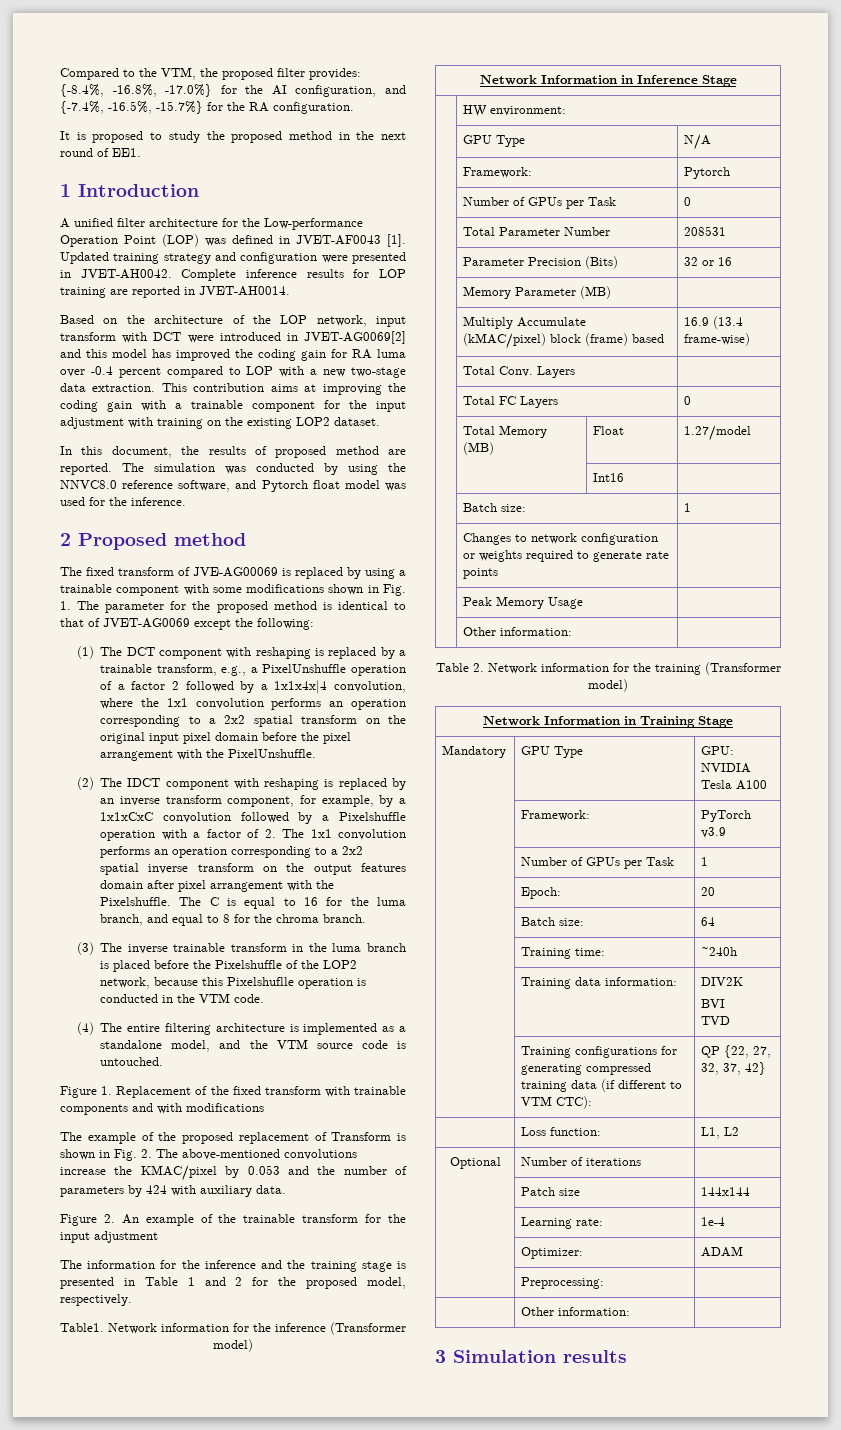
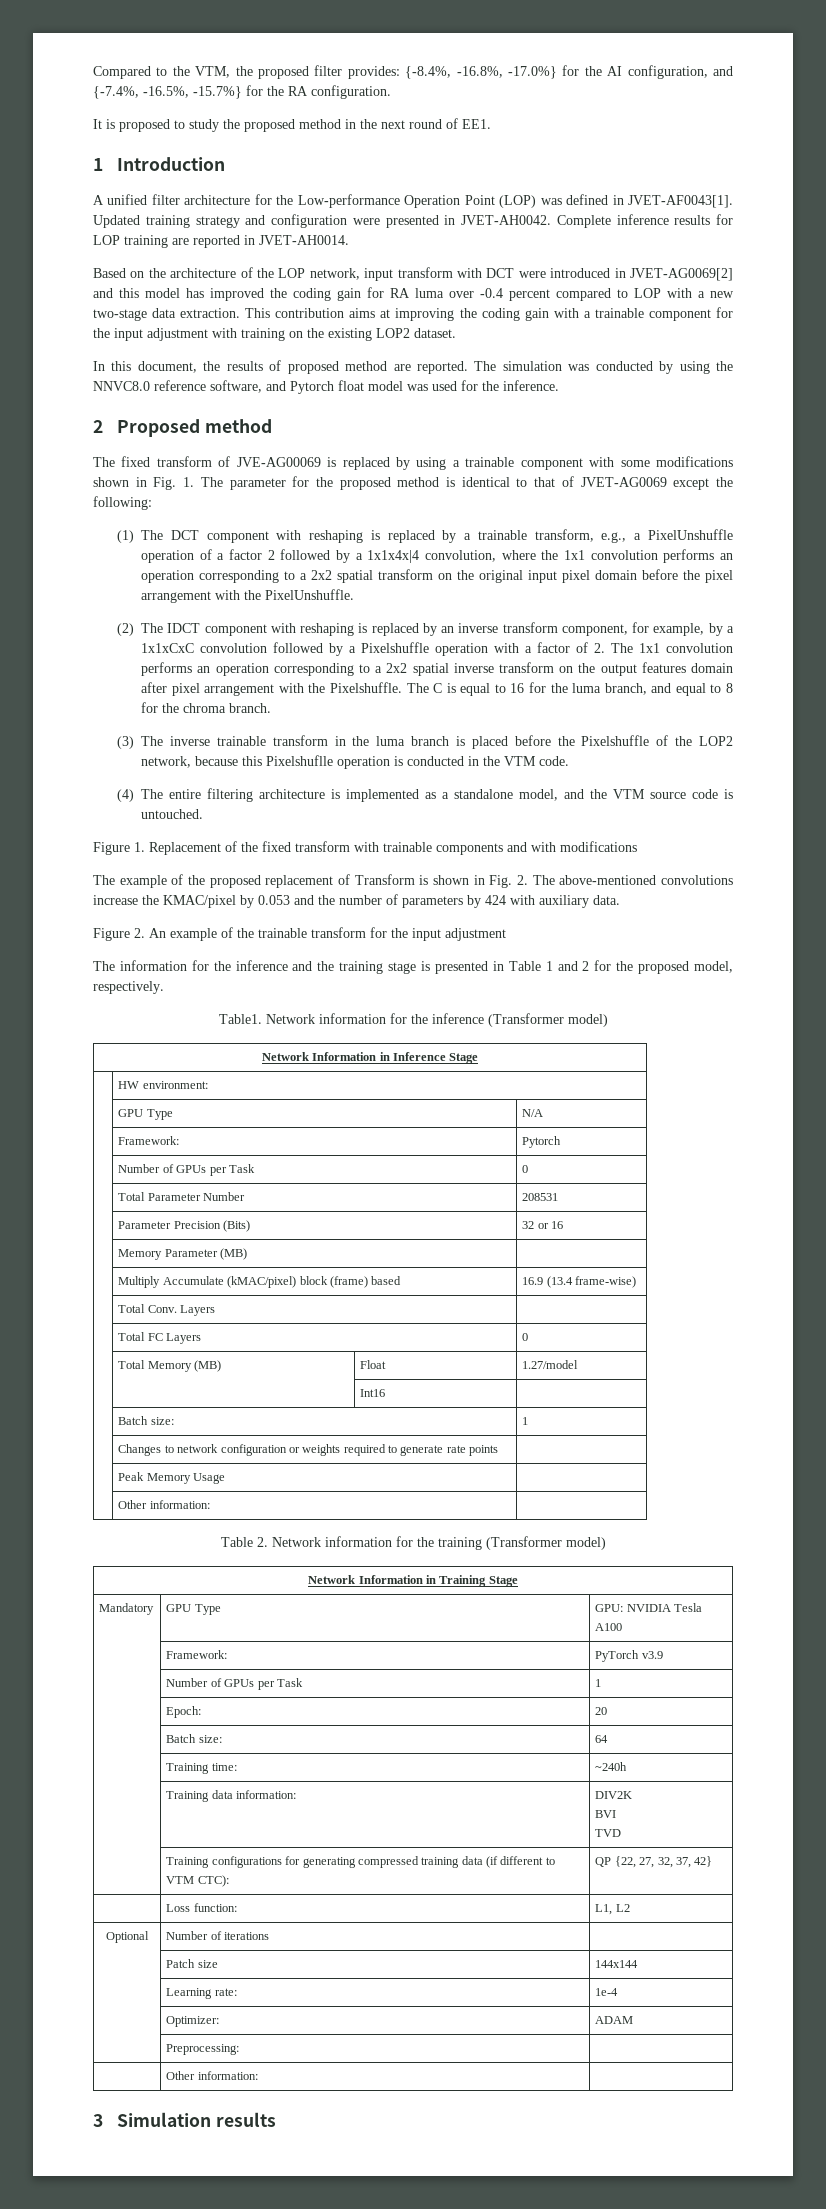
- A unified filter architecture for the Low-performance Operation Point (LOP) was defined in JVET-AF0043 [1].
+ A unified filter architecture for the Low-performance Operation Point (LOP) was defined in JVET-AF0043[1].

